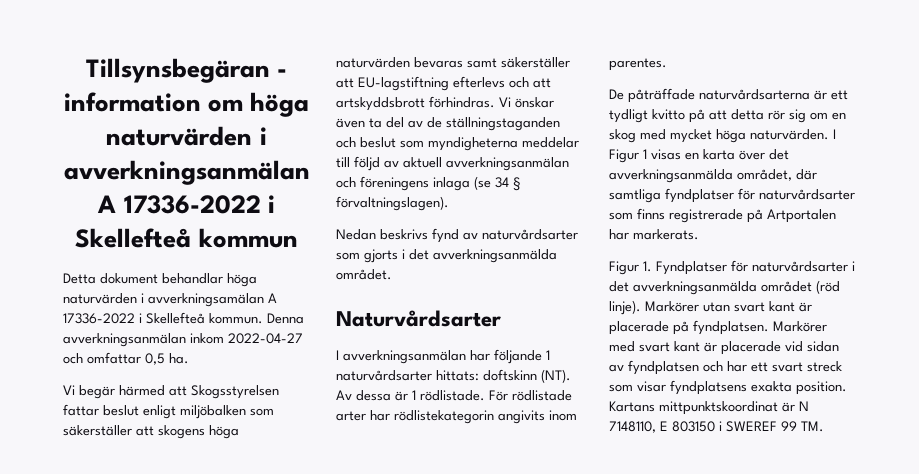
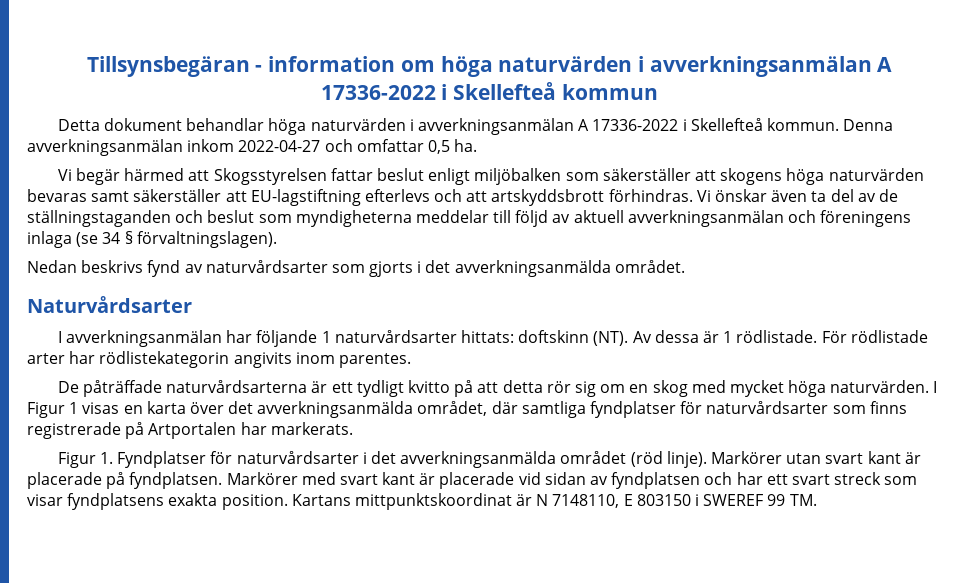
- Detta dokument behandlar höga naturvärden i avverkningsamälan A 17336-2022 i Skellefteå kommun.
+ Detta dokument behandlar höga naturvärden i avverkningsanmälan A 17336-2022 i Skellefteå kommun.

